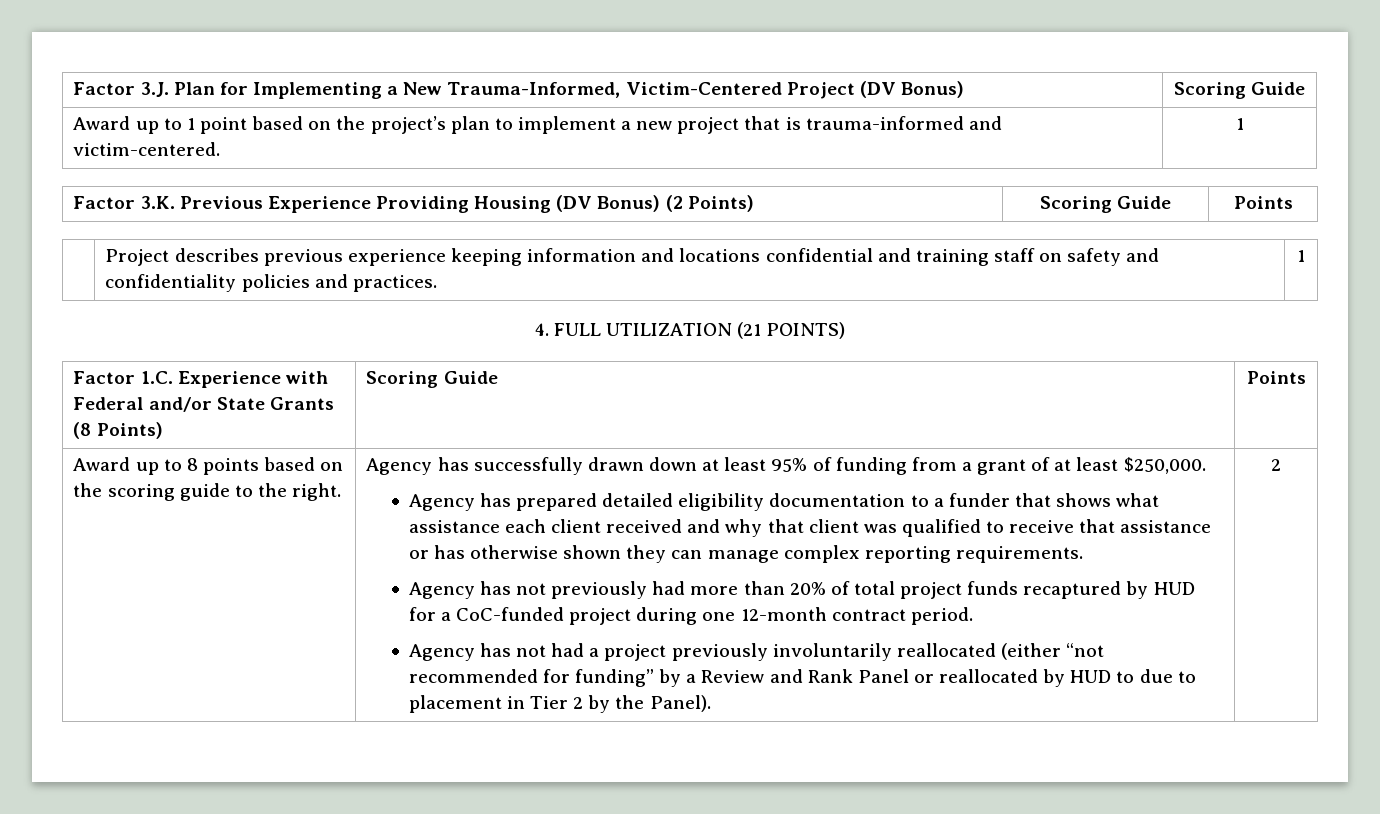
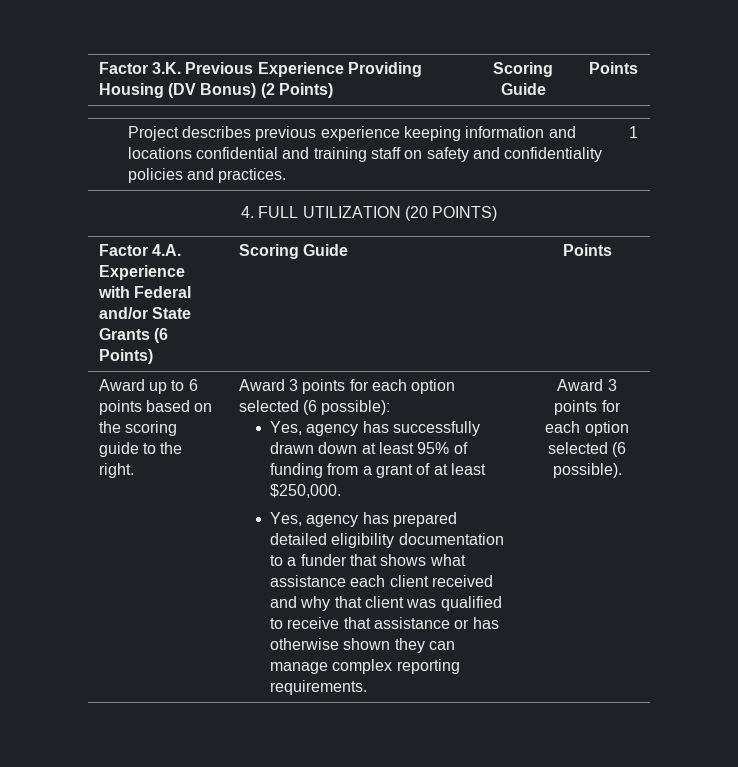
- Factor 3.J. Plan for Implementing a New Trauma-Informed, Victim-Centered Project (DV Bonus) | Scoring Guide
- Award up to 1 point based on the project’s plan to implement a new project that is trauma-informed and victim-centered. | 1
- 4. FULL UTILIZATION (21 POINTS)
+ 4. FULL UTILIZATION (20 POINTS)
- Factor 1.C. Experience with Federal and/or State Grants (8 Points) | Scoring Guide | Points
+ Factor 4.A. Experience with Federal and/or State Grants (6 Points) | Scoring Guide | Points
- Award up to 8 points based on the scoring guide to the right.
+ Award up to 6 points based on the scoring guide to the right.
- Agency has successfully drawn down at least 95% of funding from a grant of at least $250,000.
+ Award 3 points for each option selected (6 possible):
+ Yes, agency has successfully drawn down at least 95% of funding from a grant of at least $250,000.
- Agency has prepared detailed eligibility documentation to a funder that shows what assistance each client received and why that client was qualified to receive that assistance or has otherwise shown they can manage complex reporting requirements.
+ Yes, agency has prepared detailed eligibility documentation to a funder that shows what assistance each client received and why that client was qualified to receive that assistance or has otherwise shown they can manage complex reporting requirements.
- Agency has not previously had more than 20% of total project funds recaptured by HUD for a CoC-funded project during one 12-month contract period.
- Agency has not had a project previously involuntarily reallocated (either “not recommended for funding” by a Review and Rank Panel or reallocated by HUD to due to placement in Tier 2 by the Panel). | 2
+ Award 3 points for each option selected (6 possible).

